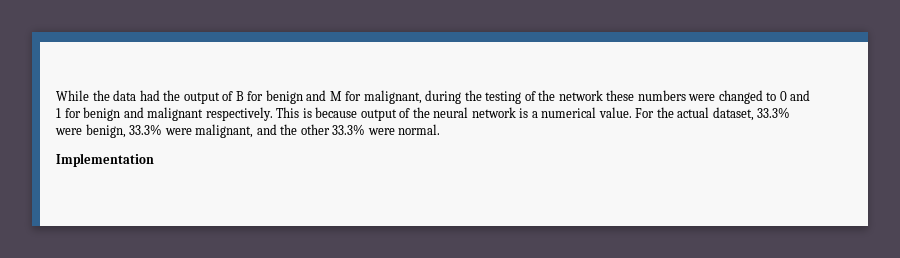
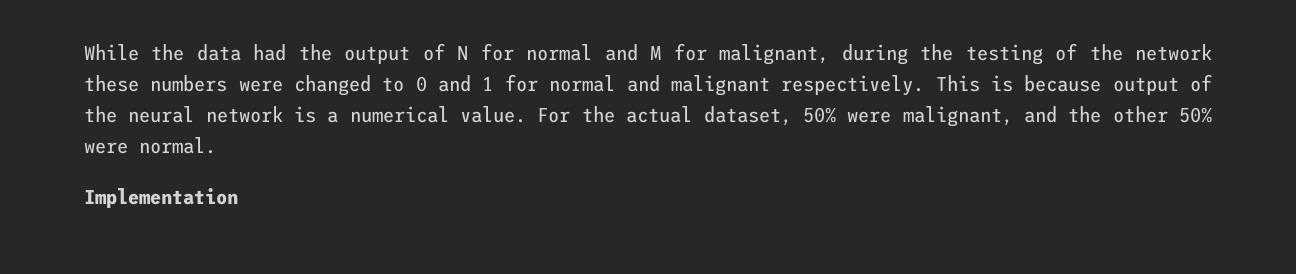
- While the data had the output of B for benign and M for malignant, during the testing of the network these numbers were changed to 0 and 1 for benign and malignant respectively.
+ While the data had the output of N for normal and M for malignant, during the testing of the network these numbers were changed to 0 and 1 for normal and malignant respectively.
- For the actual dataset, 33.3% were benign, 33.3% were malignant, and the other 33.3% were normal.
+ For the actual dataset, 50% were malignant, and the other 50% were normal.

